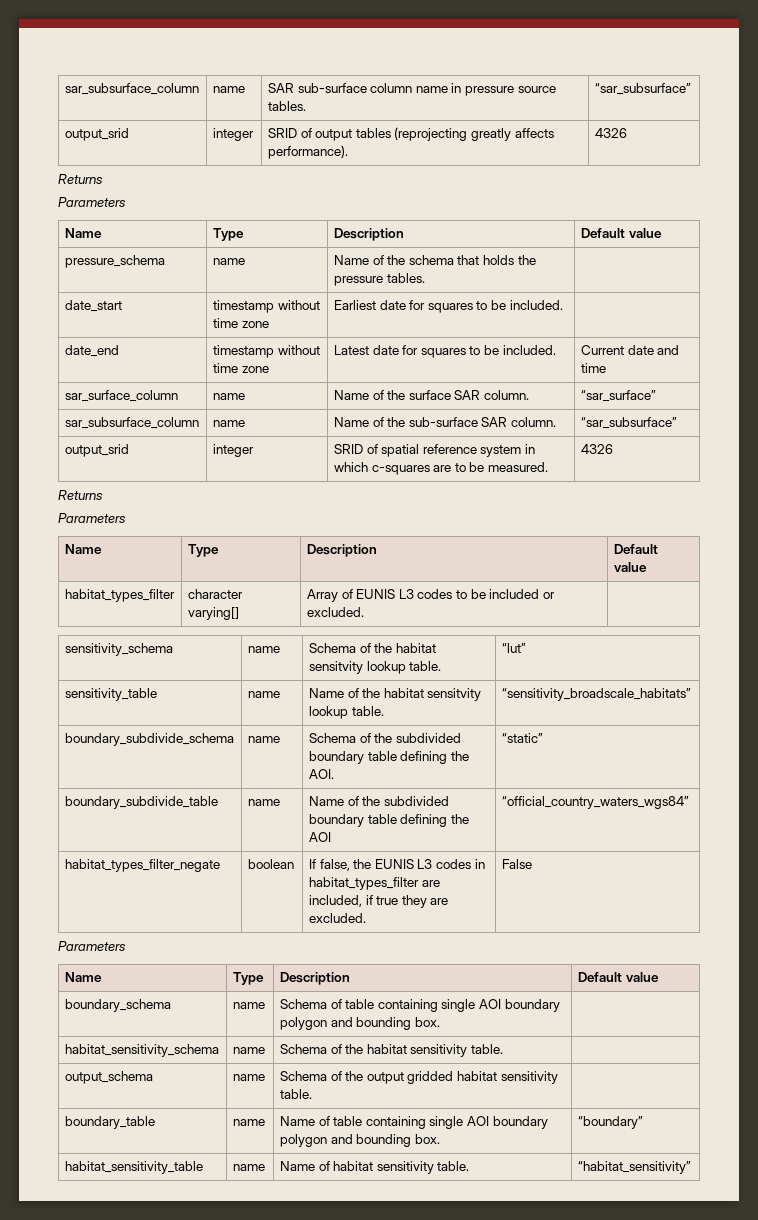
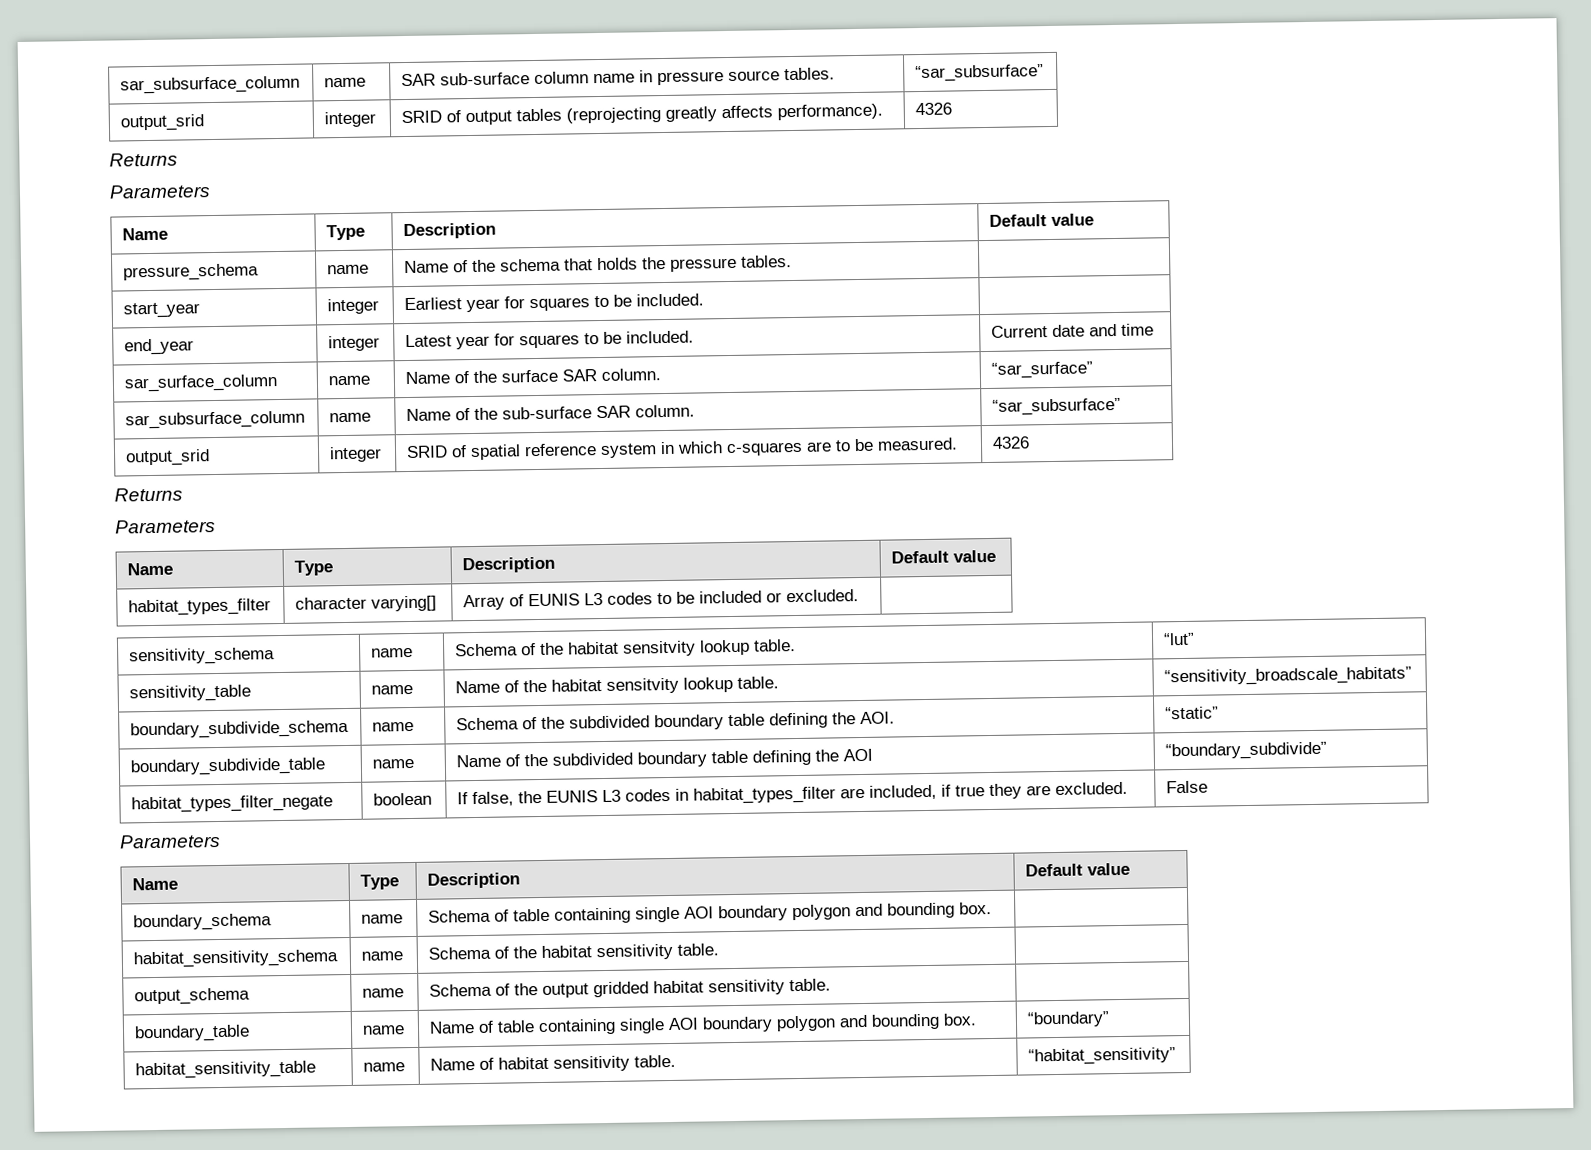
- date_start | timestamp without time zone | Earliest date for squares to be included. |
+ start_year | integer | Earliest year for squares to be included. |
- date_end | timestamp without time zone | Latest date for squares to be included. | Current date and time
+ end_year | integer | Latest year for squares to be included. | Current date and time
- boundary_subdivide_table | name | Name of the subdivided boundary table defining the AOI | “official_country_waters_wgs84”
+ boundary_subdivide_table | name | Name of the subdivided boundary table defining the AOI | “boundary_subdivide”

